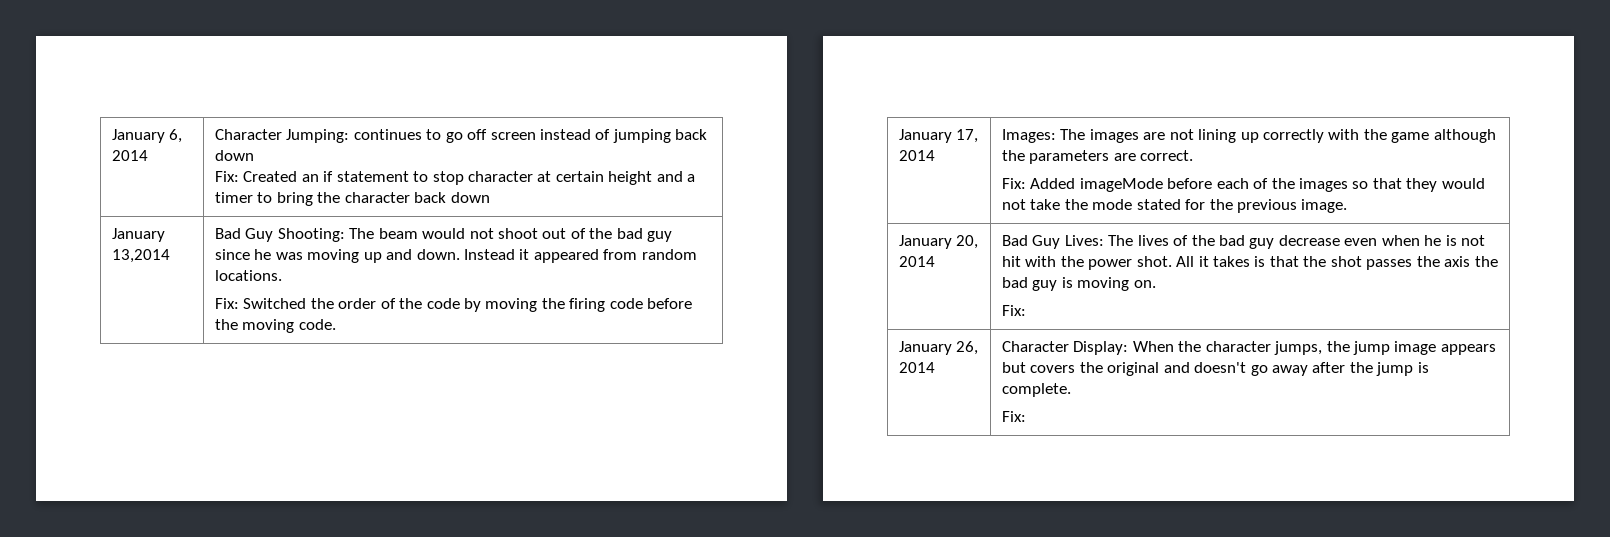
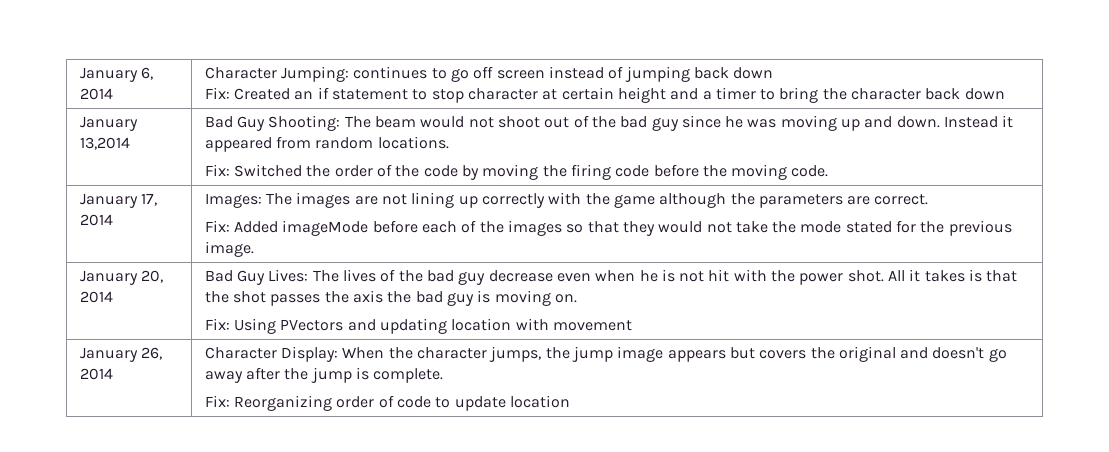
  All it takes is that the shot passes the axis the bad guy is moving on.
- Fix:
+ Fix: Using PVectors and updating location with movement
  January 26, 2014 | Character Display: When the character jumps, the jump image appears but covers the original and doesn't go away after the jump is complete.
- Fix:
+ Fix: Reorganizing order of code to update location

